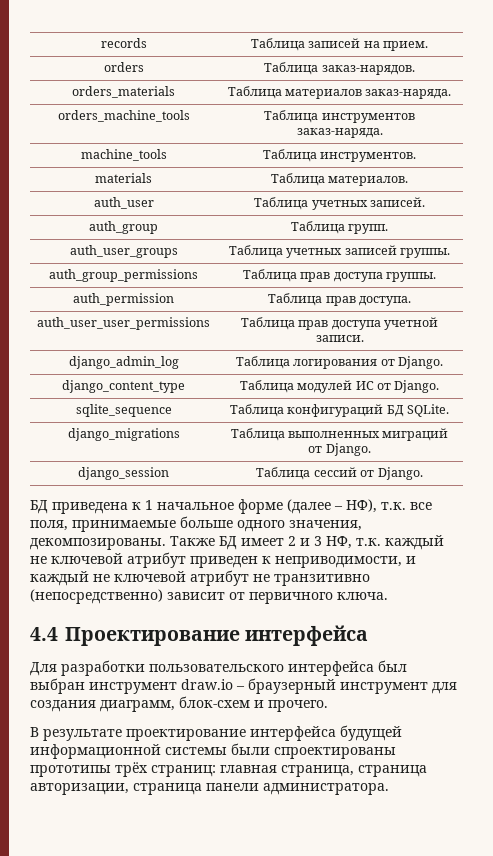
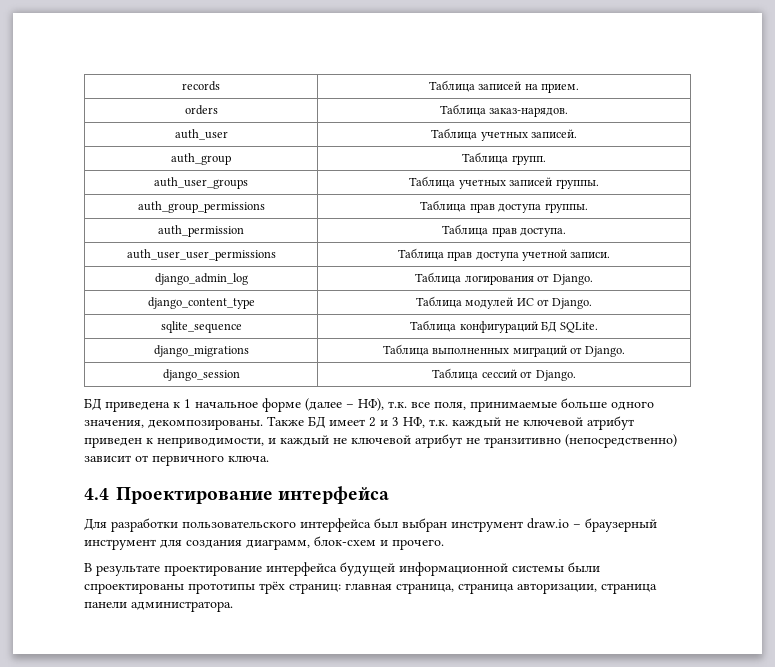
- orders_materials | Таблица материалов заказ-наряда.
- orders_machine_tools | Таблица инструментов заказ-наряда.
- machine_tools | Таблица инструментов.
- materials | Таблица материалов.

